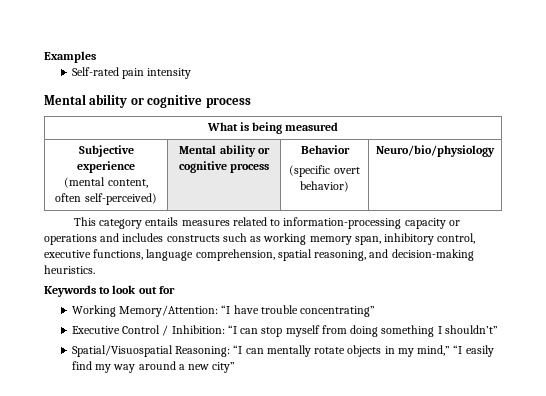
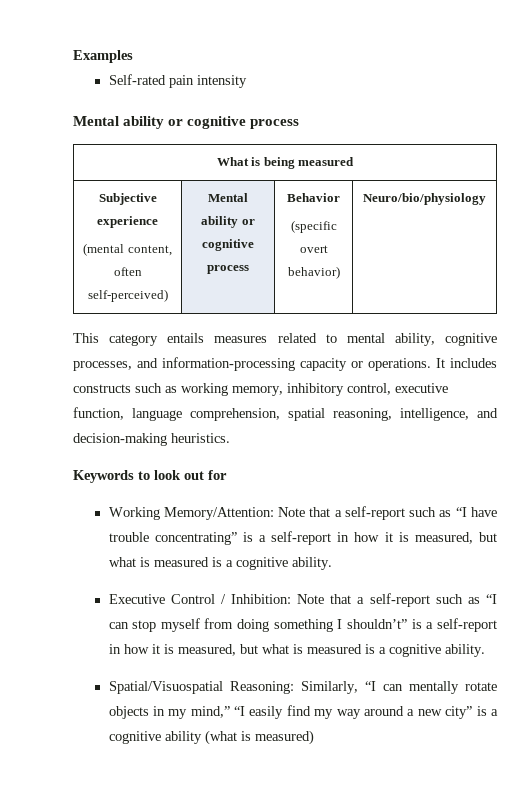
- This category entails measures related to information-processing capacity or operations and includes constructs such as working memory span, inhibitory control, executive functions, language comprehension, spatial reasoning, and decision-making heuristics.
+ This category entails measures related to mental ability, cognitive processes, and information-processing capacity or operations. It includes constructs such as working memory, inhibitory control, executive function, language comprehension, spatial reasoning, intelligence, and decision-making heuristics.
- Working Memory/Attention: “I have trouble concentrating”
- Executive Control / Inhibition: “I can stop myself from doing something I shouldn’t”
+ Working Memory/Attention: Note that a self-report such as “I have trouble concentrating” is a self-report in how it is measured, but what is measured is a cognitive ability.
+ Executive Control / Inhibition: Note that a self-report such as “I can stop myself from doing something I shouldn’t” is a self-report in how it is measured, but what is measured is a cognitive ability.
- Spatial/Visuospatial Reasoning: “I can mentally rotate objects in my mind,” “I easily find my way around a new city”
+ Spatial/Visuospatial Reasoning: Similarly, “I can mentally rotate objects in my mind,” “I easily find my way around a new city” is a cognitive ability (what is measured)

